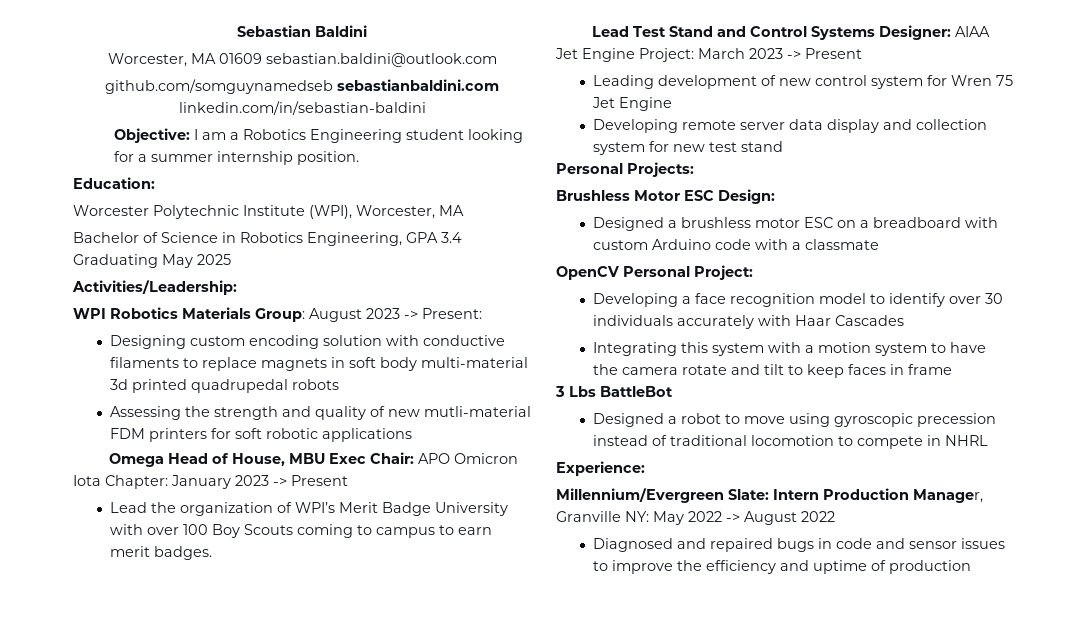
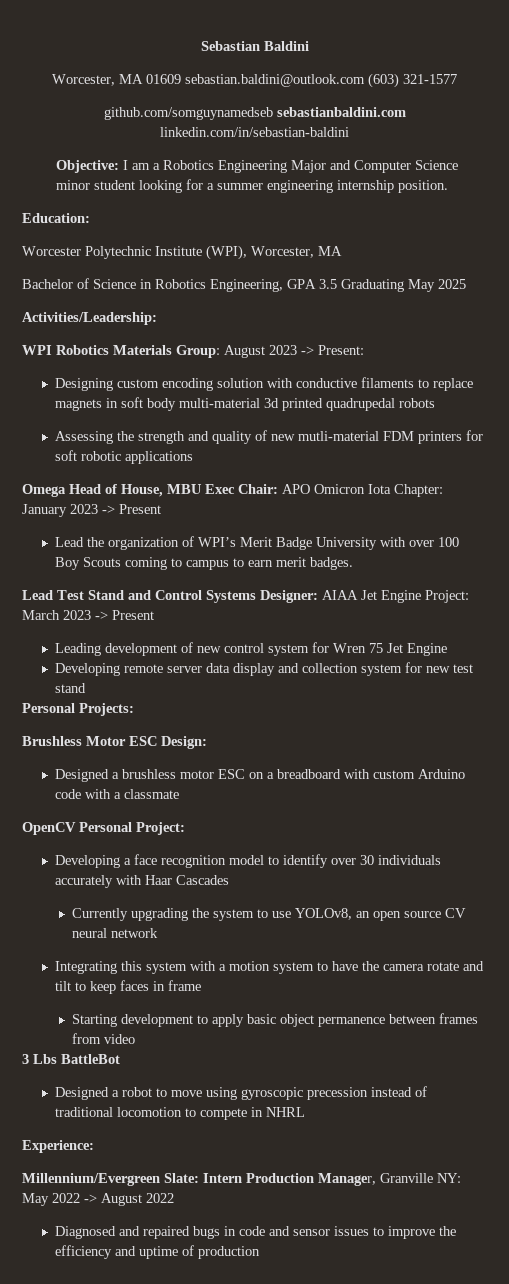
- Worcester, MA 01609 sebastian.baldini@outlook.com
+ Worcester, MA 01609 sebastian.baldini@outlook.com (603) 321-1577
- Objective: I am a Robotics Engineering student looking for a summer internship position.
+ Objective: I am a Robotics Engineering Major and Computer Science minor student looking for a summer engineering internship position.
- Bachelor of Science in Robotics Engineering, GPA 3.4 Graduating May 2025
+ Bachelor of Science in Robotics Engineering, GPA 3.5 Graduating May 2025
+ Currently upgrading the system to use YOLOv8, an open source CV neural network
+ Starting development to apply basic object permanence between frames from video

